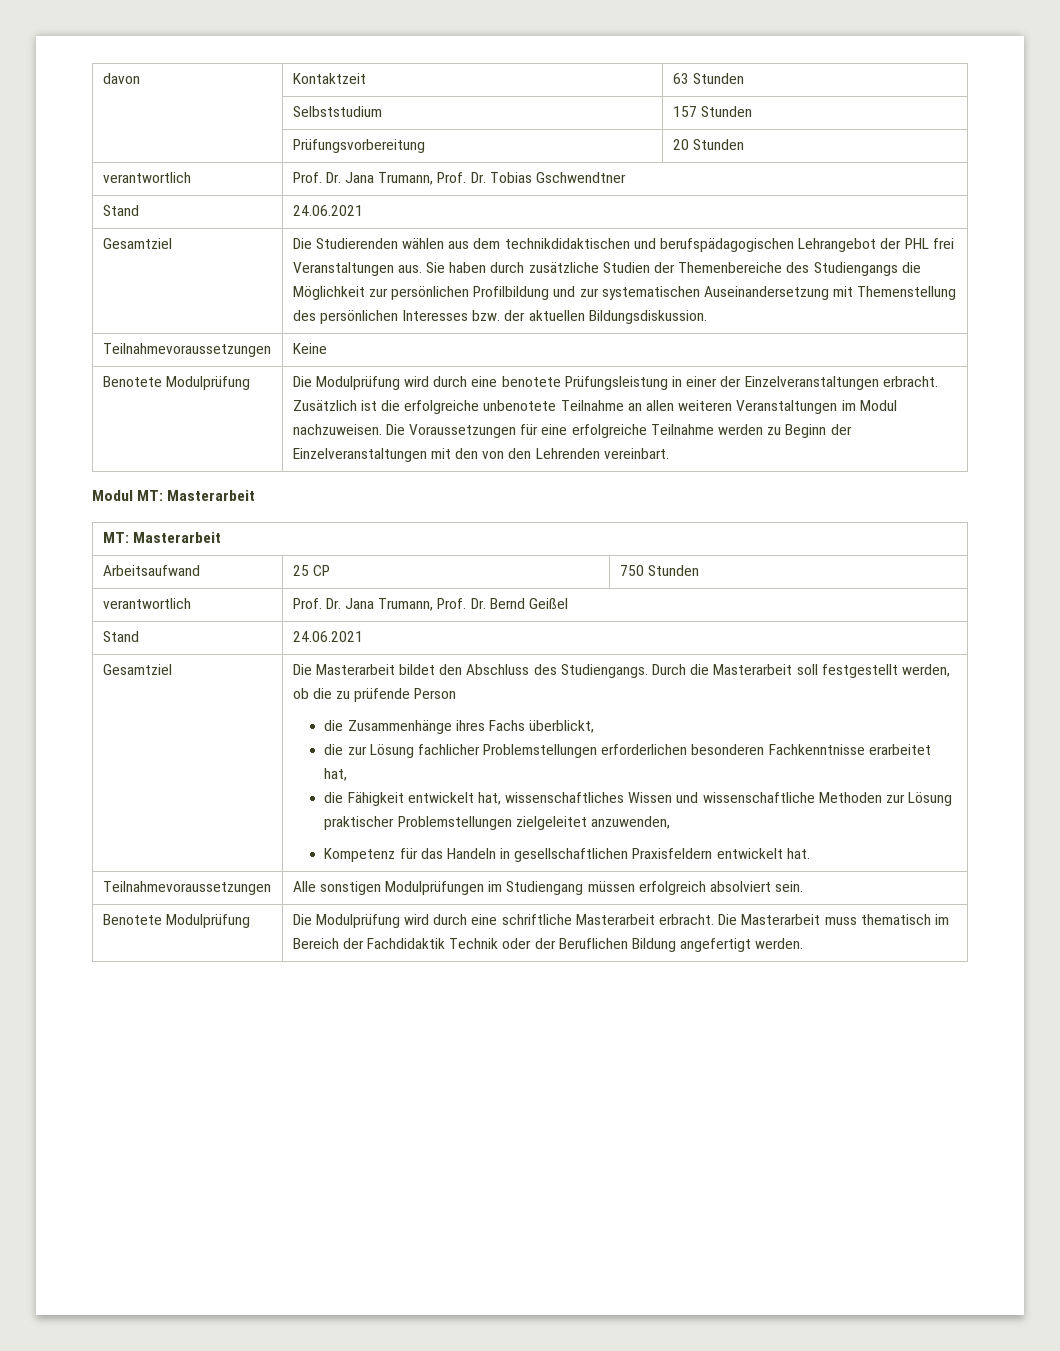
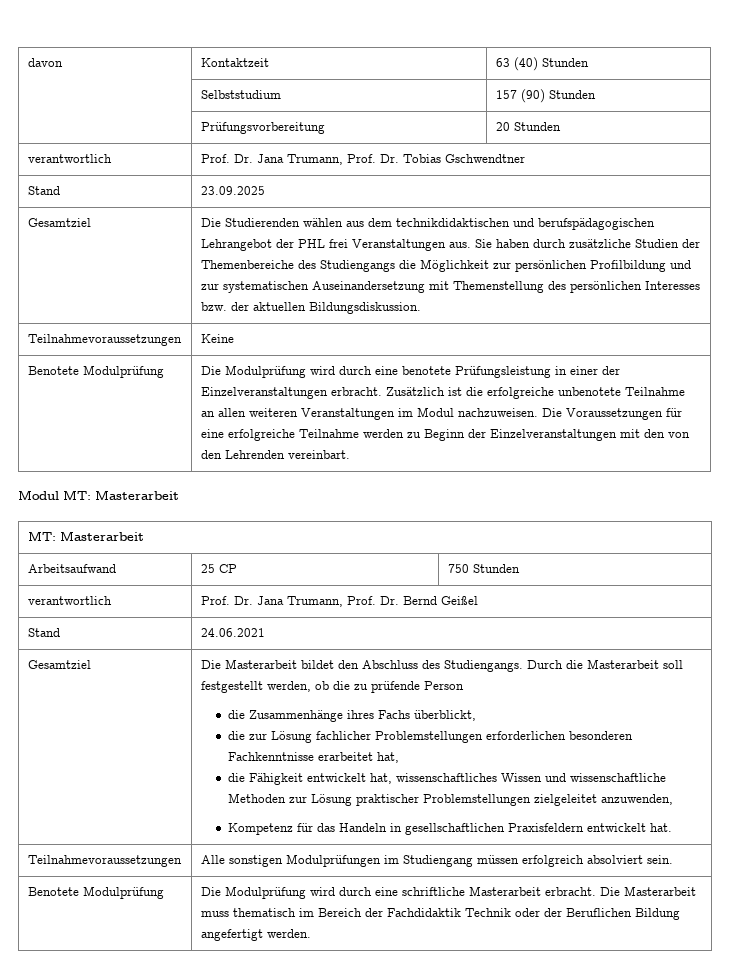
- davon | Kontaktzeit | 63 Stunden
+ davon | Kontaktzeit | 63 (40) Stunden
- | Selbststudium | 157 Stunden
+ | Selbststudium | 157 (90) Stunden
  verantwortlich | Prof. Dr. Jana Trumann, Prof. Dr. Tobias Gschwendtner
- Stand | 24.06.2021
+ Stand | 23.09.2025

